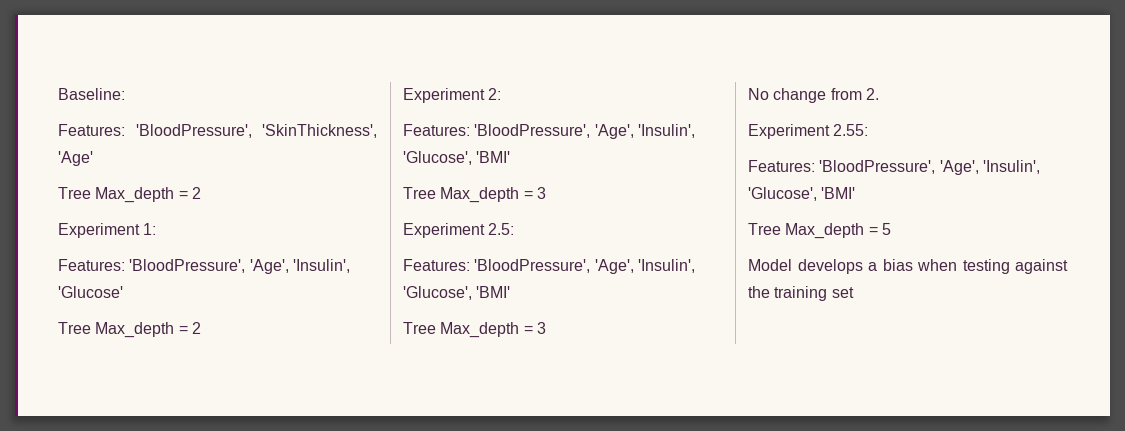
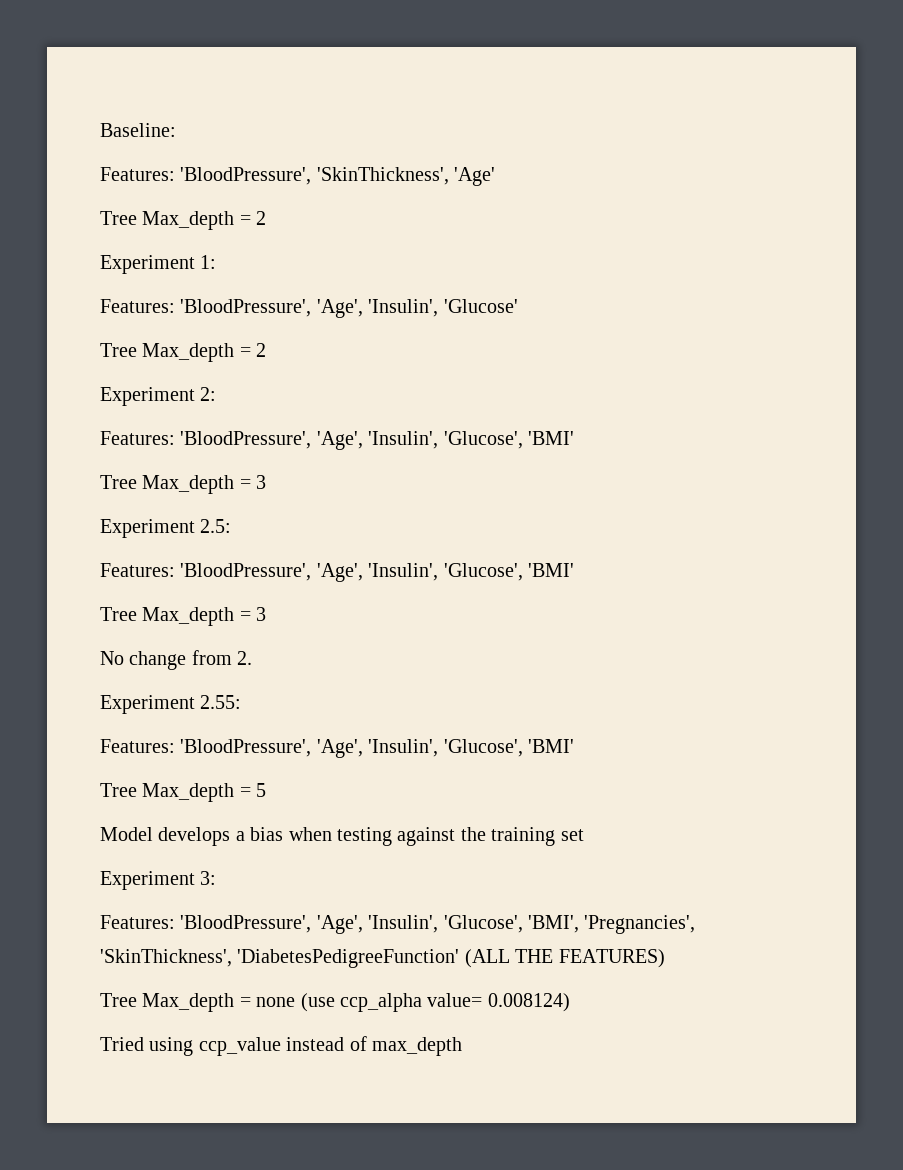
+ Experiment 3:
+ Features: 'BloodPressure', 'Age', 'Insulin', 'Glucose', 'BMI', 'Pregnancies', 'SkinThickness', 'DiabetesPedigreeFunction' (ALL THE FEATURES)
+ Tree Max_depth = none (use ccp_alpha value= 0.008124)
+ Tried using ccp_value instead of max_depth

